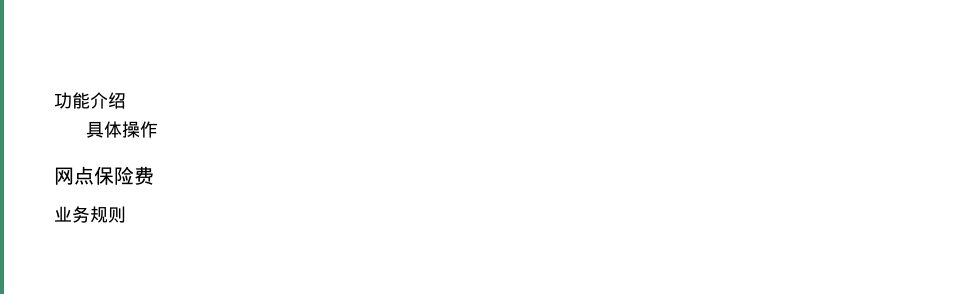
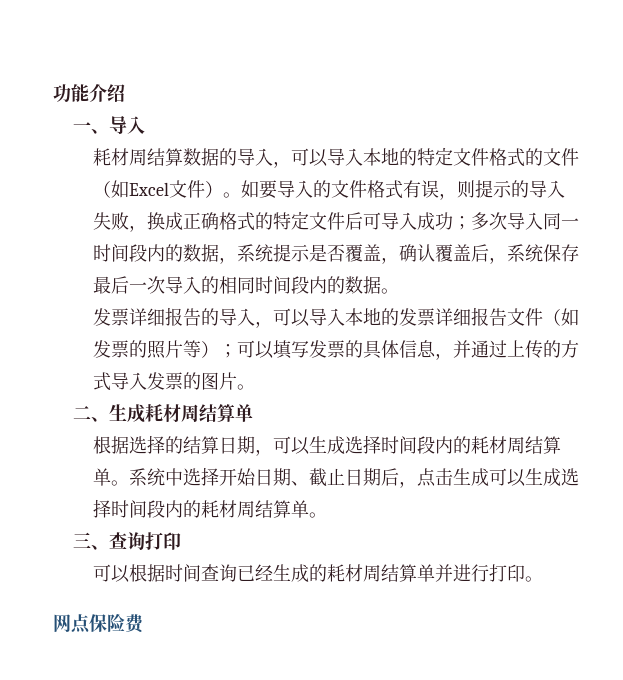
- 具体操作
+ 一、导入
+ 耗材周结算数据的导入，可以导入本地的特定文件格式的文件（如Excel文件）。如要导入的文件格式有误，则提示的导入失败，换成正确格式的特定文件后可导入成功；多次导入同一时间段内的数据，系统提示是否覆盖，确认覆盖后，系统保存最后一次导入的相同时间段内的数据。
+ 发票详细报告的导入，可以导入本地的发票详细报告文件（如发票的照片等）；可以填写发票的具体信息，并通过上传的方式导入发票的图片。
+ 二、生成耗材周结算单
+ 根据选择的结算日期，可以生成选择时间段内的耗材周结算单。系统中选择开始日期、截止日期后，点击生成可以生成选择时间段内的耗材周结算单。
+ 三、查询打印
+ 可以根据时间查询已经生成的耗材周结算单并进行打印。
- 业务规则

